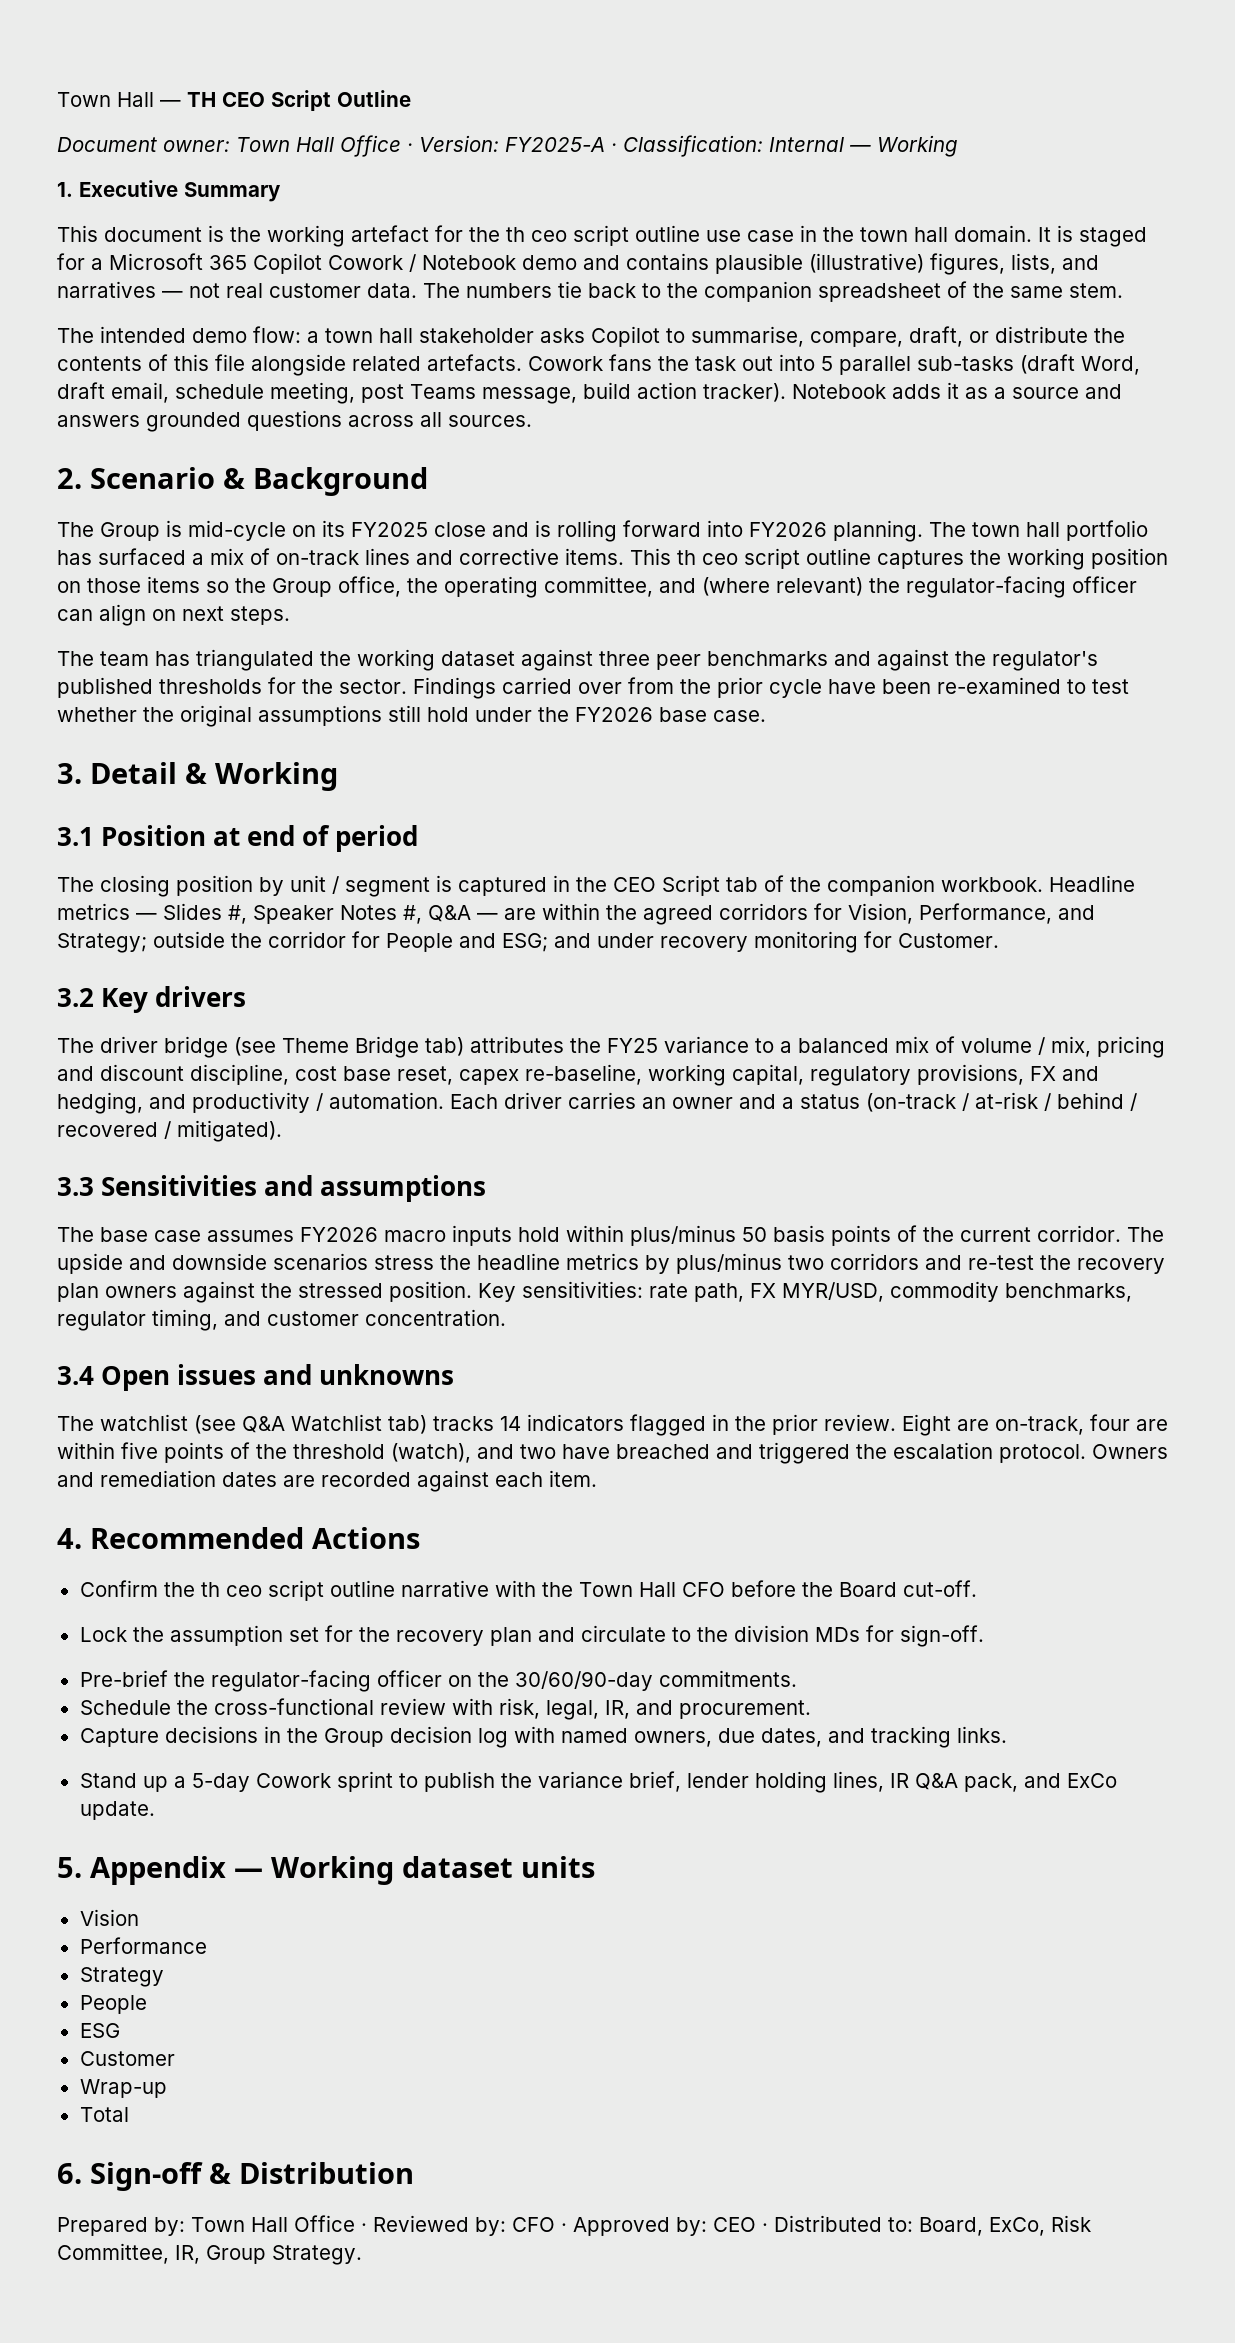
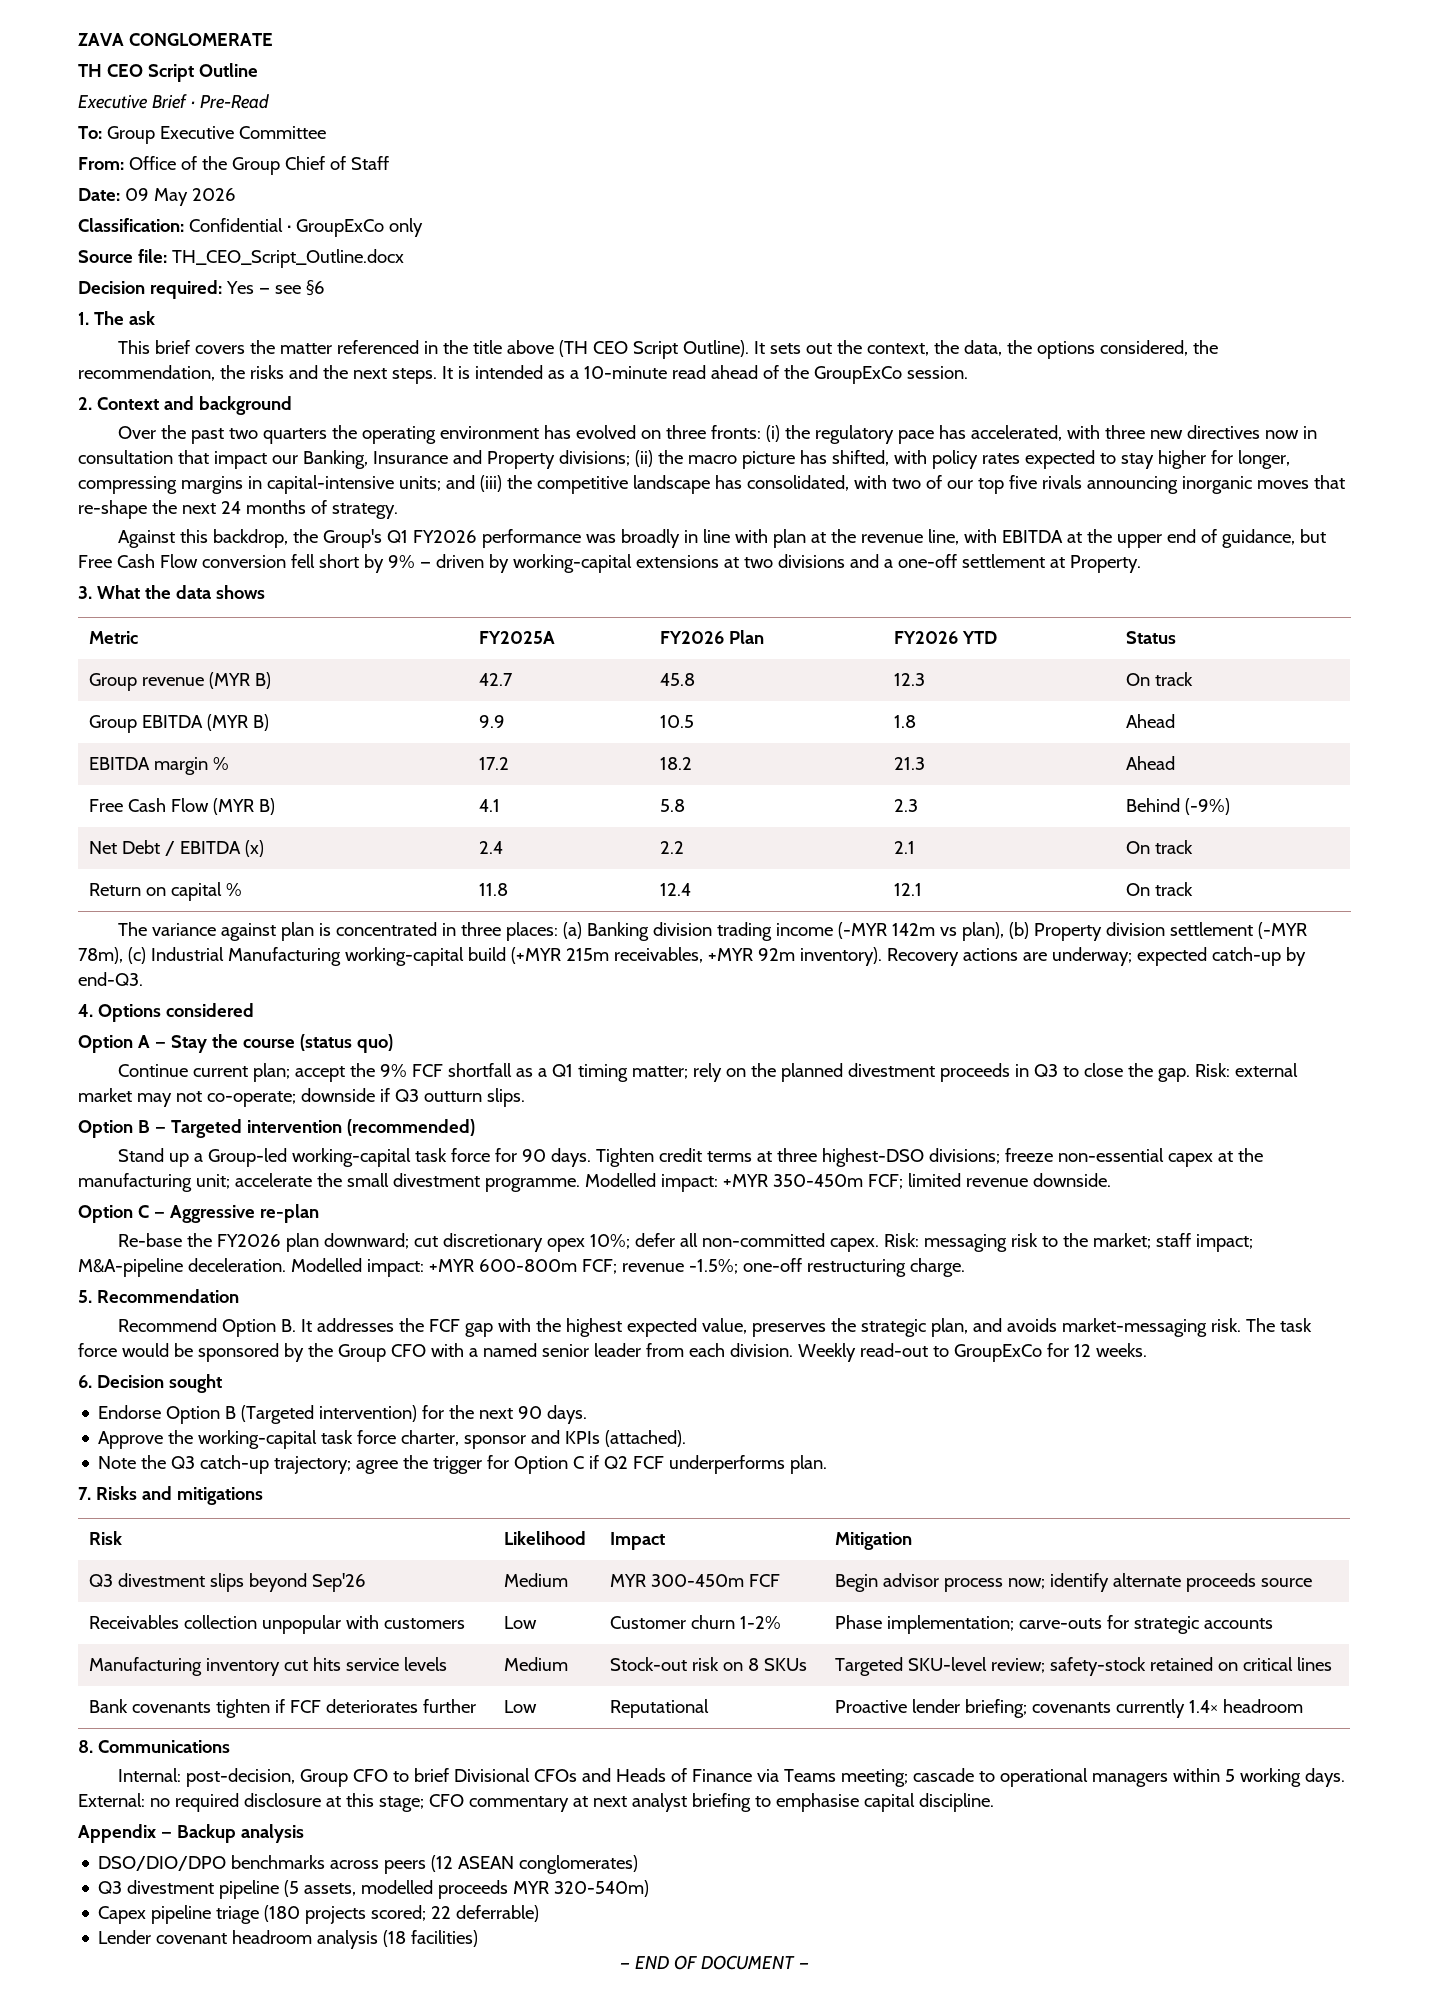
- Town Hall — TH CEO Script Outline
+ ZAVA CONGLOMERATE
+ TH CEO Script Outline
- Document owner: Town Hall Office · Version: FY2025-A · Classification: Internal — Working
+ Executive Brief · Pre-Read
+ To: Group Executive Committee
+ From: Office of the Group Chief of Staff
+ Date: 09 May 2026
+ Classification: Confidential · GroupExCo only
+ Source file: TH_CEO_Script_Outline.docx
+ Decision required: Yes — see §6
- 1. Executive Summary
- This document is the working artefact for the th ceo script outline use case in the town hall domain. It is staged for a Microsoft 365 Copilot Cowork / Notebook demo and contains plausible (illustrative) figures, lists, and narratives — not real customer data. The numbers tie back to the companion spreadsheet of the same stem.
- The intended demo flow: a town hall stakeholder asks Copilot to summarise, compare, draft, or distribute the contents of this file alongside related artefacts. Cowork fans the task out into 5 parallel sub-tasks (draft Word, draft email, schedule meeting, post Teams message, build action tracker). Notebook adds it as a source and answers grounded questions across all sources.
- 2. Scenario & Background
- The Group is mid-cycle on its FY2025 close and is rolling forward into FY2026 planning. The town hall portfolio has surfaced a mix of on-track lines and corrective items. This th ceo script outline captures the working position on those items so the Group office, the operating committee, and (where relevant) the regulator-facing officer can align on next steps.
- The team has triangulated the working dataset against three peer benchmarks and against the regulator's published thresholds for the sector. Findings carried over from the prior cycle have been re-examined to test whether the original assumptions still hold under the FY2026 base case.
- 3. Detail & Working
- 3.1 Position at end of period
- The closing position by unit / segment is captured in the CEO Script tab of the companion workbook. Headline metrics — Slides #, Speaker Notes #, Q&A — are within the agreed corridors for Vision, Performance, and Strategy; outside the corridor for People and ESG; and under recovery monitoring for Customer.
- 3.2 Key drivers
- The driver bridge (see Theme Bridge tab) attributes the FY25 variance to a balanced mix of volume / mix, pricing and discount discipline, cost base reset, capex re-baseline, working capital, regulatory provisions, FX and hedging, and productivity / automation. Each driver carries an owner and a status (on-track / at-risk / behind / recovered / mitigated).
- 3.3 Sensitivities and assumptions
- The base case assumes FY2026 macro inputs hold within plus/minus 50 basis points of the current corridor. The upside and downside scenarios stress the headline metrics by plus/minus two corridors and re-test the recovery plan owners against the stressed position. Key sensitivities: rate path, FX MYR/USD, commodity benchmarks, regulator timing, and customer concentration.
- 3.4 Open issues and unknowns
- The watchlist (see Q&A Watchlist tab) tracks 14 indicators flagged in the prior review. Eight are on-track, four are within five points of the threshold (watch), and two have breached and triggered the escalation protocol. Owners and remediation dates are recorded against each item.
- 4. Recommended Actions
- Confirm the th ceo script outline narrative with the Town Hall CFO before the Board cut-off.
- Lock the assumption set for the recovery plan and circulate to the division MDs for sign-off.
- Pre-brief the regulator-facing officer on the 30/60/90-day commitments.
- Schedule the cross-functional review with risk, legal, IR, and procurement.
- Capture decisions in the Group decision log with named owners, due dates, and tracking links.
- Stand up a 5-day Cowork sprint to publish the variance brief, lender holding lines, IR Q&A pack, and ExCo update.
- 5. Appendix — Working dataset units
- Vision
- Performance
- Strategy
- People
- ESG
- Customer
- Wrap-up
- Total
- 6. Sign-off & Distribution
- Prepared by: Town Hall Office · Reviewed by: CFO · Approved by: CEO · Distributed to: Board, ExCo, Risk Committee, IR, Group Strategy.
+ 1. The ask
+ This brief covers the matter referenced in the title above (TH CEO Script Outline). It sets out the context, the data, the options considered, the recommendation, the risks and the next steps. It is intended as a 10-minute read ahead of the GroupExCo session.
+ 2. Context and background
+ Over the past two quarters the operating environment has evolved on three fronts: (i) the regulatory pace has accelerated, with three new directives now in consultation that impact our Banking, Insurance and Property divisions; (ii) the macro picture has shifted, with policy rates expected to stay higher for longer, compressing margins in capital-intensive units; and (iii) the competitive landscape has consolidated, with two of our top five rivals announcing inorganic moves that re-shape the next 24 months of strategy.
+ Against this backdrop, the Group's Q1 FY2026 performance was broadly in line with plan at the revenue line, with EBITDA at the upper end of guidance, but Free Cash Flow conversion fell short by 9% — driven by working-capital extensions at two divisions and a one-off settlement at Property.
+ 3. What the data shows
+ Metric | FY2025A | FY2026 Plan | FY2026 YTD | Status
+ Group revenue (MYR B) | 42.7 | 45.8 | 12.3 | On track
+ Group EBITDA (MYR B) | 9.9 | 10.5 | 1.8 | Ahead
+ EBITDA margin % | 17.2 | 18.2 | 21.3 | Ahead
+ Free Cash Flow (MYR B) | 4.1 | 5.8 | 2.3 | Behind (-9%)
+ Net Debt / EBITDA (x) | 2.4 | 2.2 | 2.1 | On track
+ Return on capital % | 11.8 | 12.4 | 12.1 | On track
+ The variance against plan is concentrated in three places: (a) Banking division trading income (-MYR 142m vs plan), (b) Property division settlement (-MYR 78m), (c) Industrial Manufacturing working-capital build (+MYR 215m receivables, +MYR 92m inventory). Recovery actions are underway; expected catch-up by end-Q3.
+ 4. Options considered
+ Option A — Stay the course (status quo)
+ Continue current plan; accept the 9% FCF shortfall as a Q1 timing matter; rely on the planned divestment proceeds in Q3 to close the gap. Risk: external market may not co-operate; downside if Q3 outturn slips.
+ Option B — Targeted intervention (recommended)
+ Stand up a Group-led working-capital task force for 90 days. Tighten credit terms at three highest-DSO divisions; freeze non-essential capex at the manufacturing unit; accelerate the small divestment programme. Modelled impact: +MYR 350-450m FCF; limited revenue downside.
+ Option C — Aggressive re-plan
+ Re-base the FY2026 plan downward; cut discretionary opex 10%; defer all non-committed capex. Risk: messaging risk to the market; staff impact; M&A-pipeline deceleration. Modelled impact: +MYR 600-800m FCF; revenue -1.5%; one-off restructuring charge.
+ 5. Recommendation
+ Recommend Option B. It addresses the FCF gap with the highest expected value, preserves the strategic plan, and avoids market-messaging risk. The task force would be sponsored by the Group CFO with a named senior leader from each division. Weekly read-out to GroupExCo for 12 weeks.
+ 6. Decision sought
+ Endorse Option B (Targeted intervention) for the next 90 days.
+ Approve the working-capital task force charter, sponsor and KPIs (attached).
+ Note the Q3 catch-up trajectory; agree the trigger for Option C if Q2 FCF underperforms plan.
+ 7. Risks and mitigations
+ Risk | Likelihood | Impact | Mitigation
+ Q3 divestment slips beyond Sep'26 | Medium | MYR 300-450m FCF | Begin advisor process now; identify alternate proceeds source
+ Receivables collection unpopular with customers | Low | Customer churn 1-2% | Phase implementation; carve-outs for strategic accounts
+ Manufacturing inventory cut hits service levels | Medium | Stock-out risk on 8 SKUs | Targeted SKU-level review; safety-stock retained on critical lines
+ Bank covenants tighten if FCF deteriorates further | Low | Reputational | Proactive lender briefing; covenants currently 1.4× headroom
+ 8. Communications
+ Internal: post-decision, Group CFO to brief Divisional CFOs and Heads of Finance via Teams meeting; cascade to operational managers within 5 working days. External: no required disclosure at this stage; CFO commentary at next analyst briefing to emphasise capital discipline.
+ Appendix — Backup analysis
+ DSO/DIO/DPO benchmarks across peers (12 ASEAN conglomerates)
+ Q3 divestment pipeline (5 assets, modelled proceeds MYR 320-540m)
+ Capex pipeline triage (180 projects scored; 22 deferrable)
+ Lender covenant headroom analysis (18 facilities)
+ — END OF DOCUMENT —

